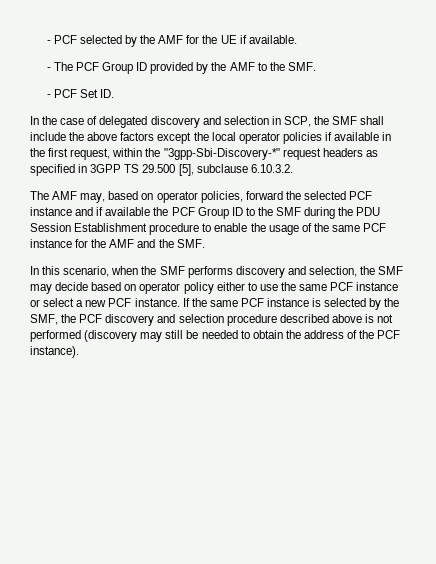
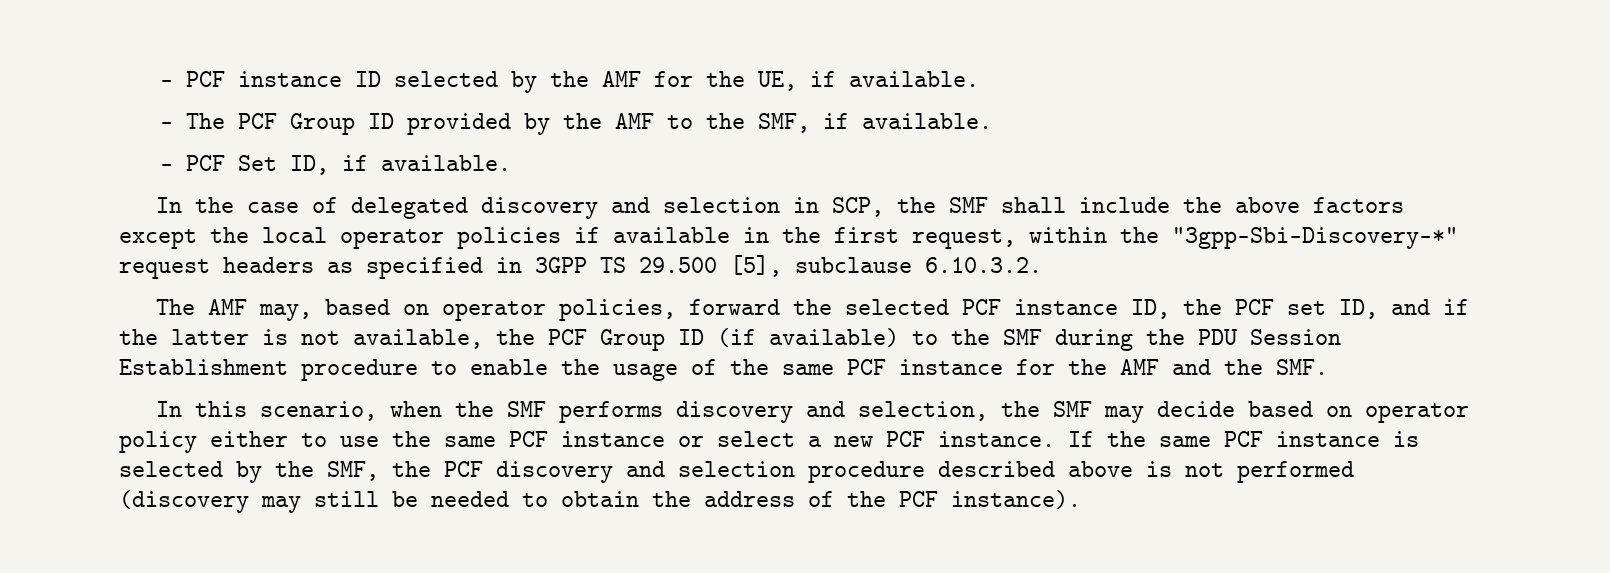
- - PCF selected by the AMF for the UE if available.
+ - PCF instance ID selected by the AMF for the UE, if available.
- - The PCF Group ID provided by the AMF to the SMF.
+ - The PCF Group ID provided by the AMF to the SMF, if available.
- - PCF Set ID.
+ - PCF Set ID, if available.
- The AMF may, based on operator policies, forward the selected PCF instance and if available the PCF Group ID to the SMF during the PDU Session Establishment procedure to enable the usage of the same PCF instance for the AMF and the SMF.
+ The AMF may, based on operator policies, forward the selected PCF instance ID, the PCF set ID, and if the latter is not available, the PCF Group ID (if available) to the SMF during the PDU Session Establishment procedure to enable the usage of the same PCF instance for the AMF and the SMF.

